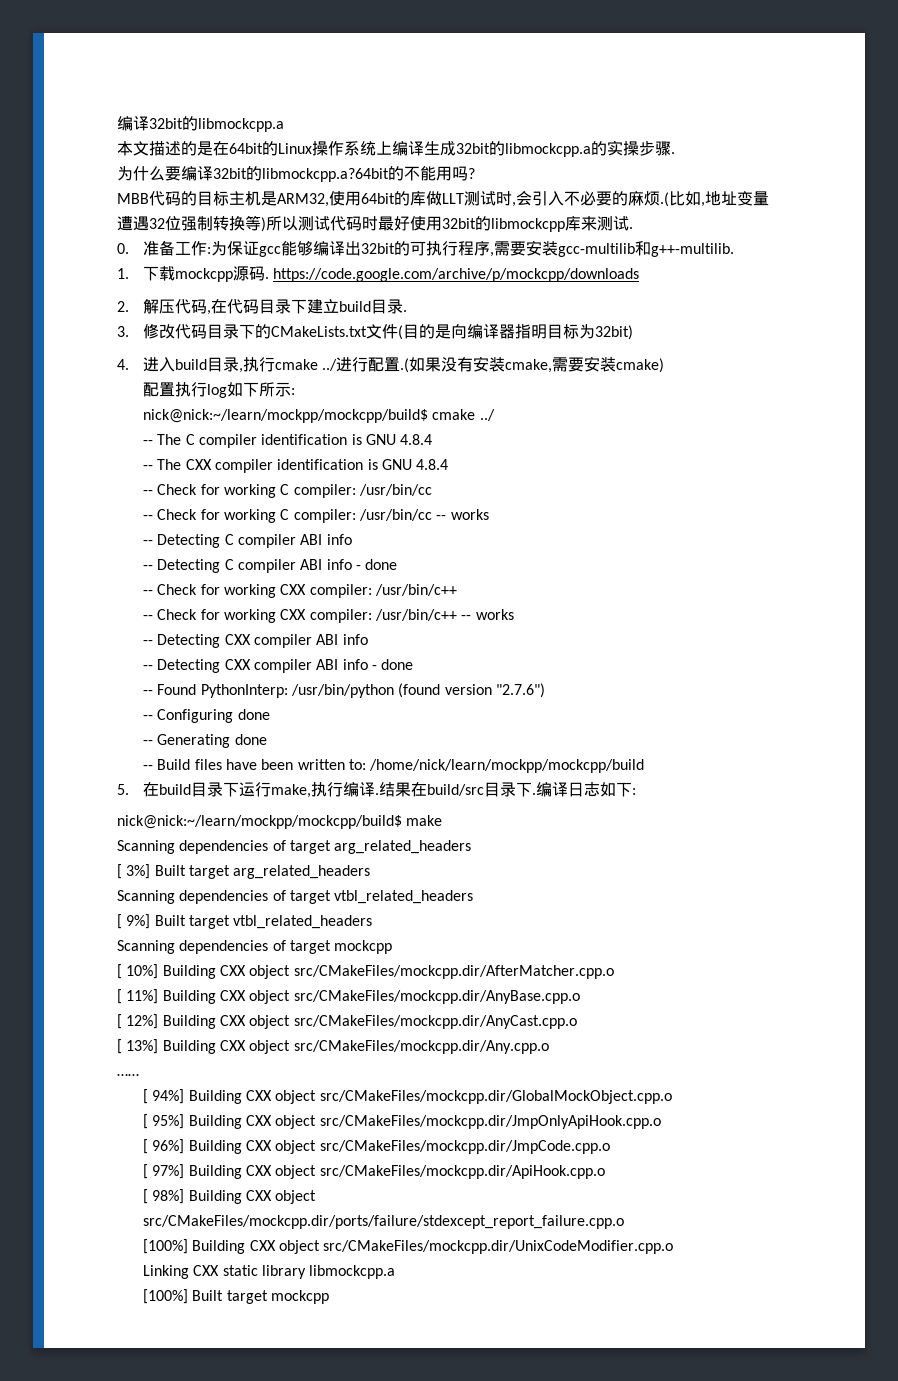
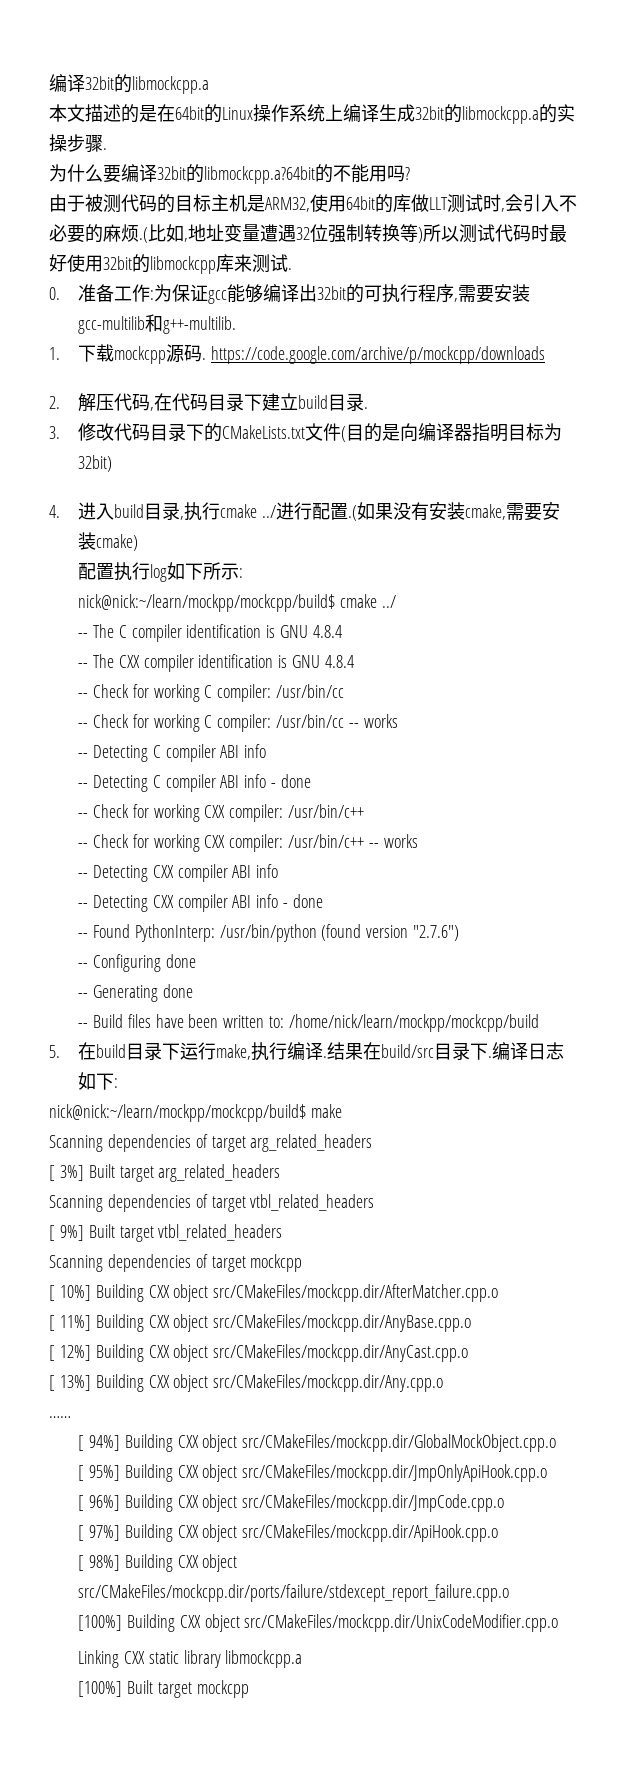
- MBB代码的目标主机是ARM32,使用64bit的库做LLT测试时,会引入不必要的麻烦.(比如,地址变量遭遇32位强制转换等)所以测试代码时最好使用32bit的libmockcpp库来测试.
+ 由于被测代码的目标主机是ARM32,使用64bit的库做LLT测试时,会引入不必要的麻烦.(比如,地址变量遭遇32位强制转换等)所以测试代码时最好使用32bit的libmockcpp库来测试.

